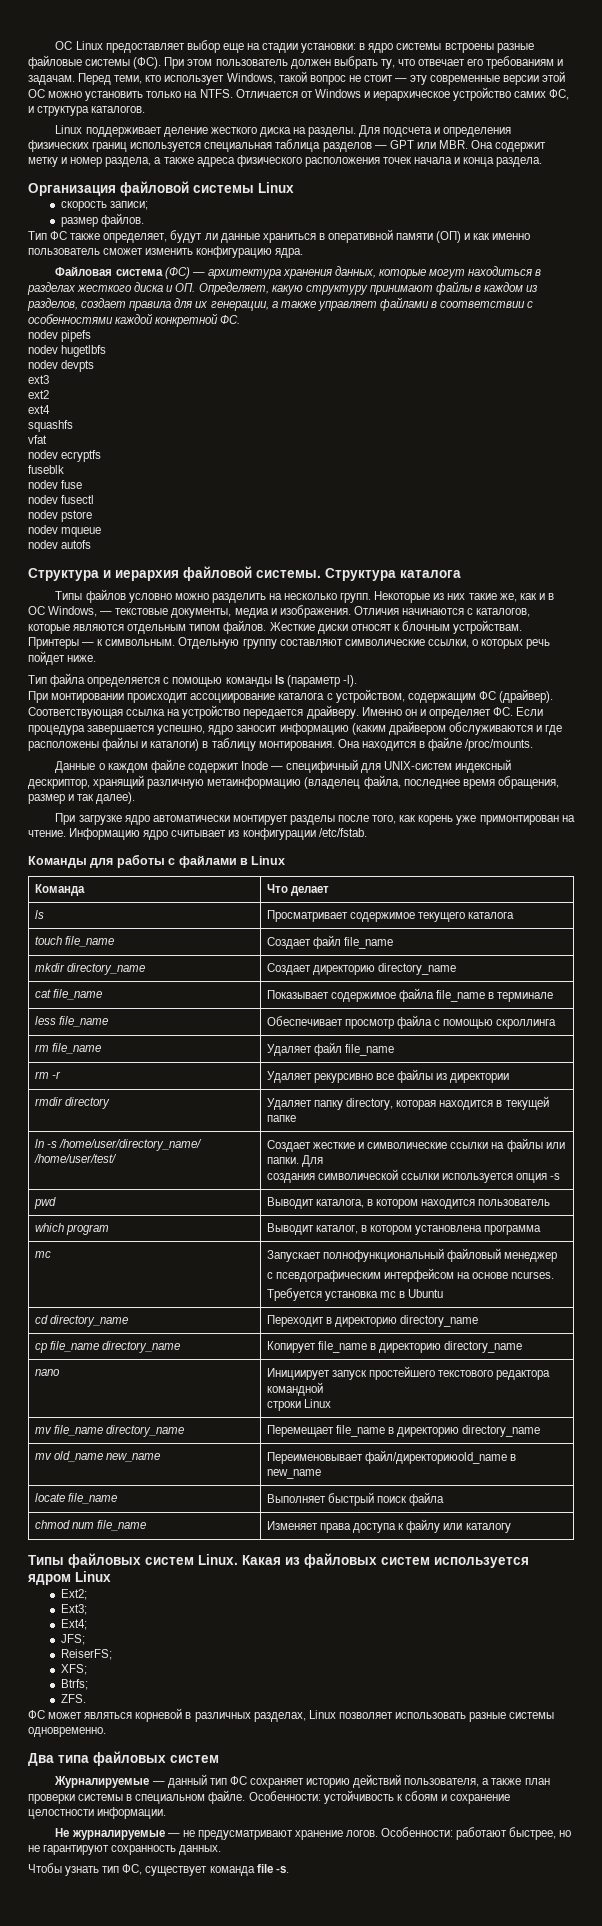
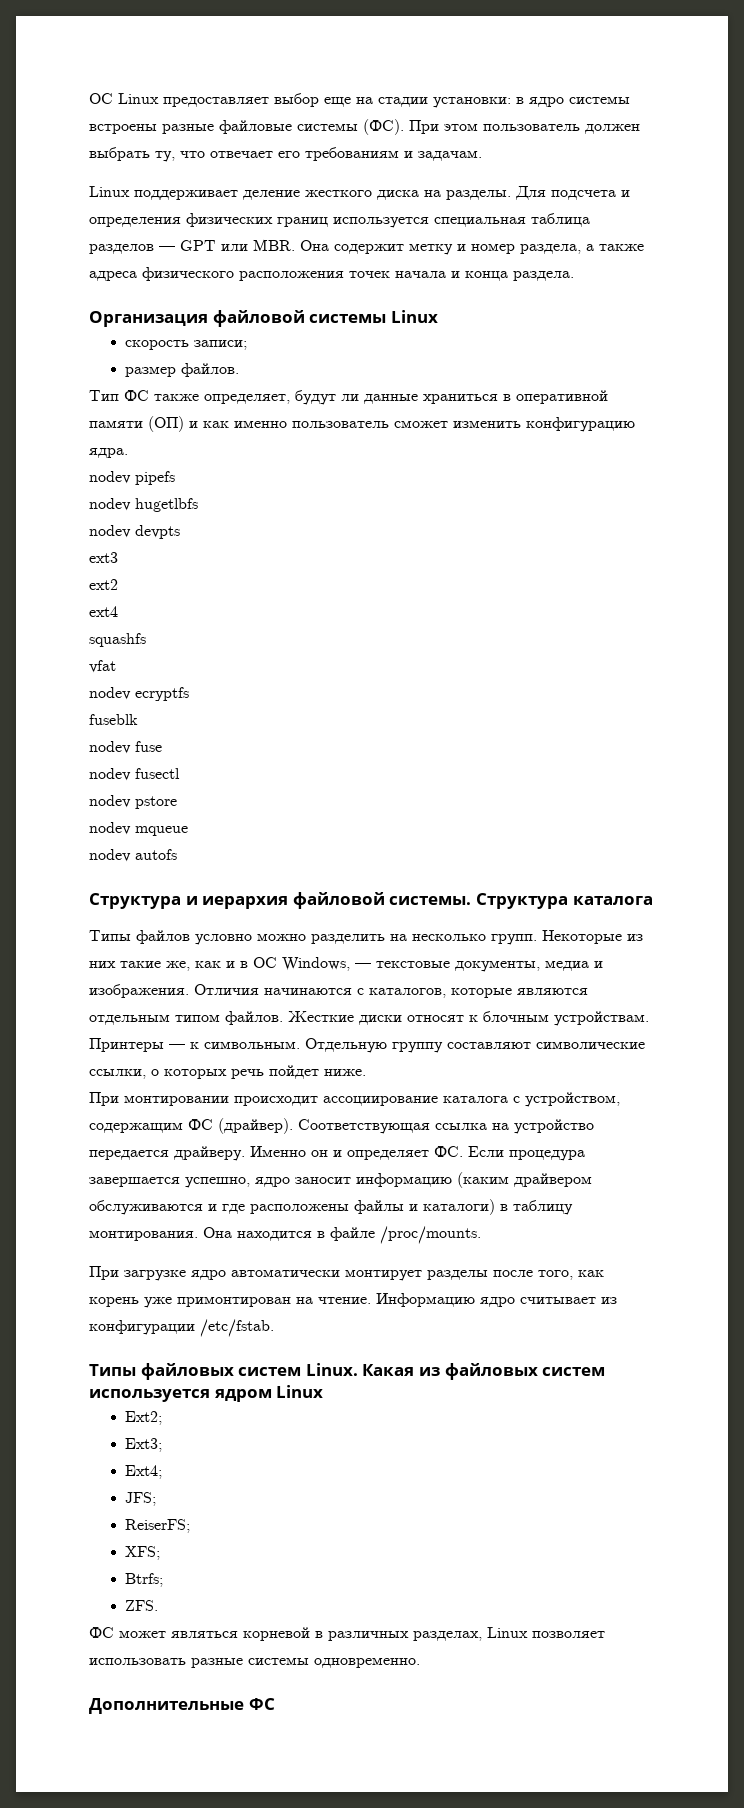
- Перед теми, кто использует Windows, такой вопрос не стоит — эту современные версии этой ОС можно установить только на NTFS. Отличается от Windows и иерархическое устройство самих ФС, и структура каталогов.
- Файловая система (ФС) — архитектура хранения данных, которые могут находиться в разделах жесткого диска и ОП. Определяет, какую структуру принимают файлы в каждом из разделов, создает правила для их генерации, а также управляет файлами в соответствии с особенностями каждой конкретной ФС.
- Тип файла определяется с помощью команды ls (параметр -l).
- Данные о каждом файле содержит Inode — специфичный для UNIX-систем индексный дескриптор, хранящий различную метаинформацию (владелец файла, последнее время обращения, размер и так далее).
- Команды для работы с файлами в Linux
- Команда | Что делает
- ls | Просматривает содержимое текущего каталога
- touch file_name | Создает файл file_name
- mkdir directory_name | Создает директорию directory_name
- cat file_name | Показывает содержимое файла file_name в терминале
- less file_name | Обеспечивает просмотр файла с помощью скроллинга
- rm file_name | Удаляет файл file_name
- rm -r | Удаляет рекурсивно все файлы из директории
- rmdir directory | Удаляет папку directory, которая находится в текущей папке
- ln -s /home/user/directory_name/ /home/user/test/ | Создает жесткие и символические ссылки на файлы или папки. Для
- создания символической ссылки используется опция -s
- pwd | Выводит каталога, в котором находится пользователь
- which program | Выводит каталог, в котором установлена программа
- mc | Запускает полнофункциональный файловый менеджер
- с псевдографическим интерфейсом на основе ncurses.
- Требуется установка mc в Ubuntu
- cd directory_name | Переходит в директорию directory_name
- cp file_name directory_name | Копирует file_name в директорию directory_name
- nano | Инициирует запуск простейшего текстового редактора командной
- строки Linux
- mv file_name directory_name | Перемещает file_name в директорию directory_name
- mv old_name new_name | Переименовывает файл/директориюold_name в new_name
- locate file_name | Выполняет быстрый поиск файла
- chmod num file_name | Изменяет права доступа к файлу или каталогу
- Два типа файловых систем
- Журналируемые — данный тип ФС сохраняет историю действий пользователя, а также план проверки системы в специальном файле. Особенности: устойчивость к сбоям и сохранение целостности информации.
- Не журналируемые — не предусматривают хранение логов. Особенности: работают быстрее, но не гарантируют сохранность данных.
- Чтобы узнать тип ФС, существует команда file -s.
+ Дополнительные ФС

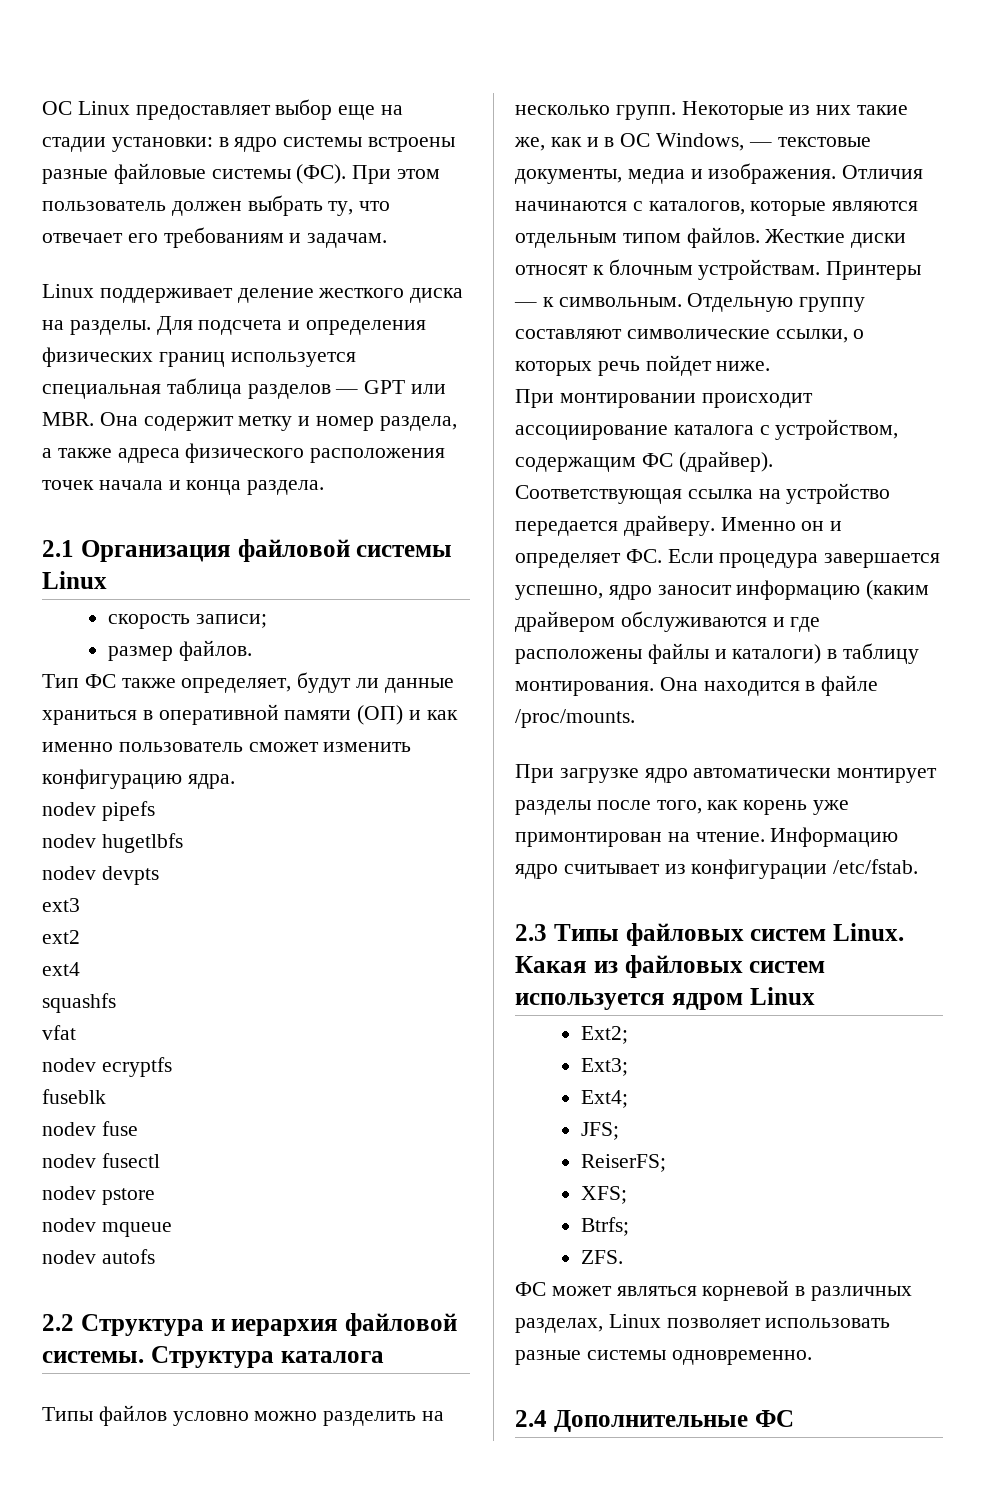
- Организация файловой системы Linux
+ 2.1 Организация файловой системы Linux
- Структура и иерархия файловой системы.
+ 2.2 Структура и иерархия файловой системы.
- Типы файловых систем Linux.
+ 2.3 Типы файловых систем Linux.
- Дополнительные ФС
+ 2.4 Дополнительные ФС

